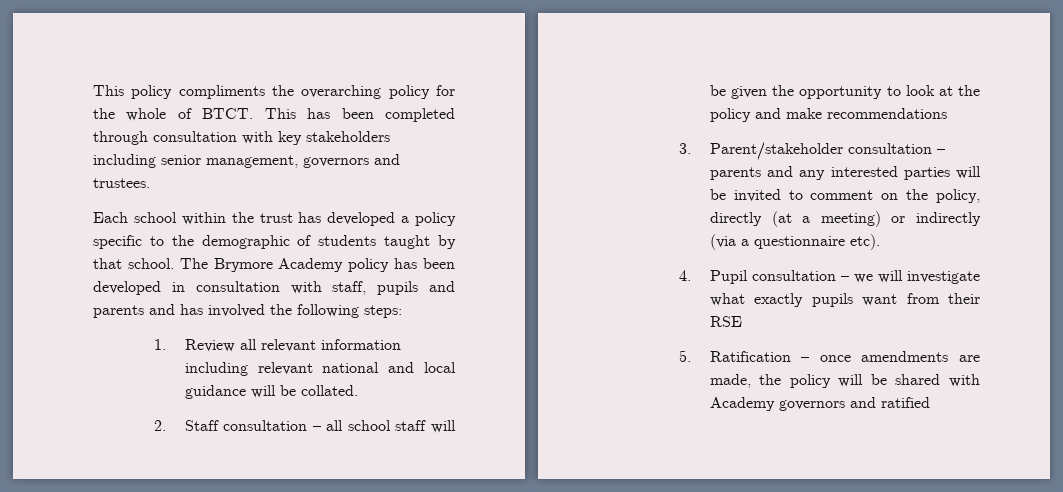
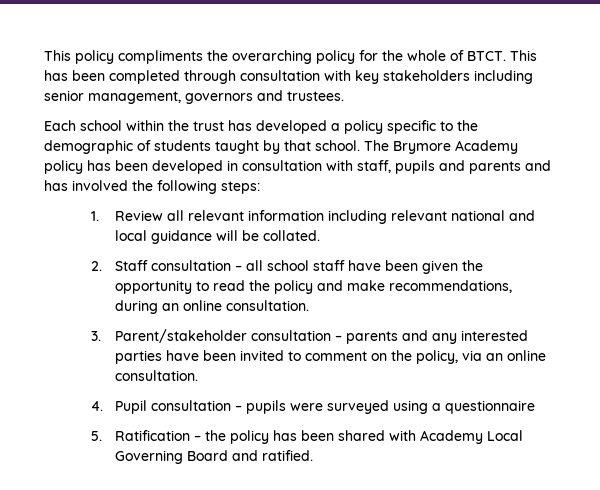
- 2. Staff consultation – all school staff will be given the opportunity to look at the policy and make recommendations
+ 2. Staff consultation – all school staff have been given the opportunity to read the policy and make recommendations, during an online consultation.
- 3. Parent/stakeholder consultation – parents and any interested parties will be invited to comment on the policy, directly (at a meeting) or indirectly (via a questionnaire etc).
- 4. Pupil consultation – we will investigate what exactly pupils want from their RSE
- 5. Ratification – once amendments are made, the policy will be shared with Academy governors and ratified
+ 3. Parent/stakeholder consultation – parents and any interested parties have been invited to comment on the policy, via an online consultation.
+ 4. Pupil consultation – pupils were surveyed using a questionnaire
+ 5. Ratification – the policy has been shared with Academy Local Governing Board and ratified.

